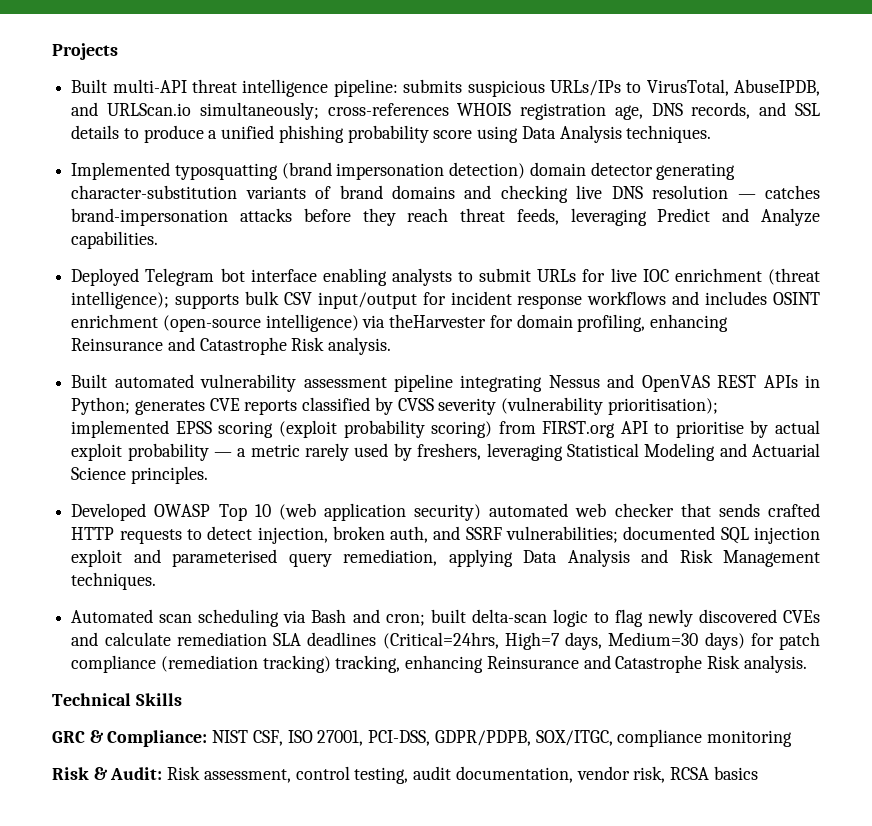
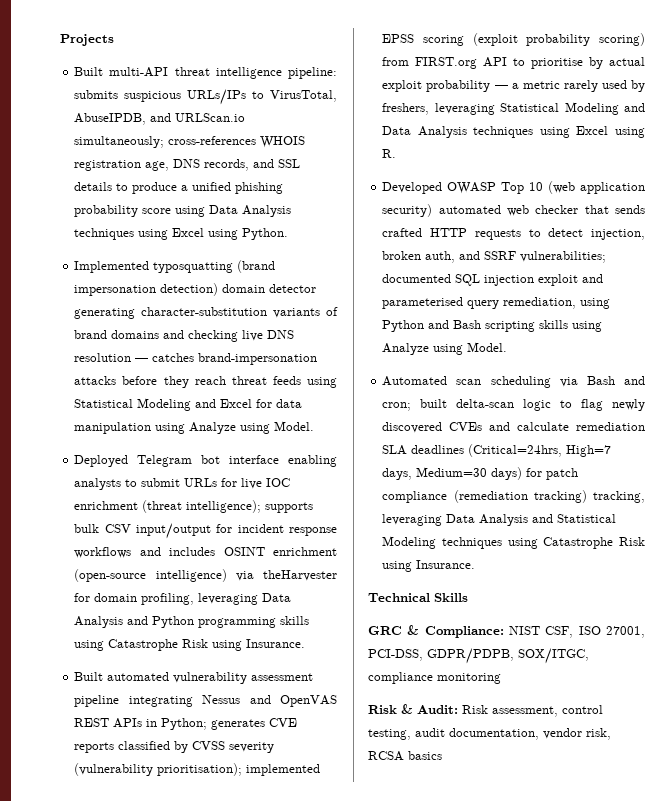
- Built multi-API threat intelligence pipeline: submits suspicious URLs/IPs to VirusTotal, AbuseIPDB, and URLScan.io simultaneously; cross-references WHOIS registration age, DNS records, and SSL details to produce a unified phishing probability score using Data Analysis techniques.
+ Built multi-API threat intelligence pipeline: submits suspicious URLs/IPs to VirusTotal, AbuseIPDB, and URLScan.io simultaneously; cross-references WHOIS registration age, DNS records, and SSL details to produce a unified phishing probability score using Data Analysis techniques using Excel using Python.
- Implemented typosquatting (brand impersonation detection) domain detector generating character-substitution variants of brand domains and checking live DNS resolution — catches brand-impersonation attacks before they reach threat feeds, leveraging Predict and Analyze capabilities.
+ Implemented typosquatting (brand impersonation detection) domain detector generating character-substitution variants of brand domains and checking live DNS resolution — catches brand-impersonation attacks before they reach threat feeds using Statistical Modeling and Excel for data manipulation using Analyze using Model.
- Deployed Telegram bot interface enabling analysts to submit URLs for live IOC enrichment (threat intelligence); supports bulk CSV input/output for incident response workflows and includes OSINT enrichment (open-source intelligence) via theHarvester for domain profiling, enhancing Reinsurance and Catastrophe Risk analysis.
+ Deployed Telegram bot interface enabling analysts to submit URLs for live IOC enrichment (threat intelligence); supports bulk CSV input/output for incident response workflows and includes OSINT enrichment (open-source intelligence) via theHarvester for domain profiling, leveraging Data Analysis and Python programming skills using Catastrophe Risk using Insurance.
- Built automated vulnerability assessment pipeline integrating Nessus and OpenVAS REST APIs in Python; generates CVE reports classified by CVSS severity (vulnerability prioritisation); implemented EPSS scoring (exploit probability scoring) from FIRST.org API to prioritise by actual exploit probability — a metric rarely used by freshers, leveraging Statistical Modeling and Actuarial Science principles.
+ Built automated vulnerability assessment pipeline integrating Nessus and OpenVAS REST APIs in Python; generates CVE reports classified by CVSS severity (vulnerability prioritisation); implemented EPSS scoring (exploit probability scoring) from FIRST.org API to prioritise by actual exploit probability — a metric rarely used by freshers, leveraging Statistical Modeling and Data Analysis techniques using Excel using R.
- Developed OWASP Top 10 (web application security) automated web checker that sends crafted HTTP requests to detect injection, broken auth, and SSRF vulnerabilities; documented SQL injection exploit and parameterised query remediation, applying Data Analysis and Risk Management techniques.
+ Developed OWASP Top 10 (web application security) automated web checker that sends crafted HTTP requests to detect injection, broken auth, and SSRF vulnerabilities; documented SQL injection exploit and parameterised query remediation, using Python and Bash scripting skills using Analyze using Model.
- Automated scan scheduling via Bash and cron; built delta-scan logic to flag newly discovered CVEs and calculate remediation SLA deadlines (Critical=24hrs, High=7 days, Medium=30 days) for patch compliance (remediation tracking) tracking, enhancing Reinsurance and Catastrophe Risk analysis.
+ Automated scan scheduling via Bash and cron; built delta-scan logic to flag newly discovered CVEs and calculate remediation SLA deadlines (Critical=24hrs, High=7 days, Medium=30 days) for patch compliance (remediation tracking) tracking, leveraging Data Analysis and Statistical Modeling techniques using Catastrophe Risk using Insurance.

